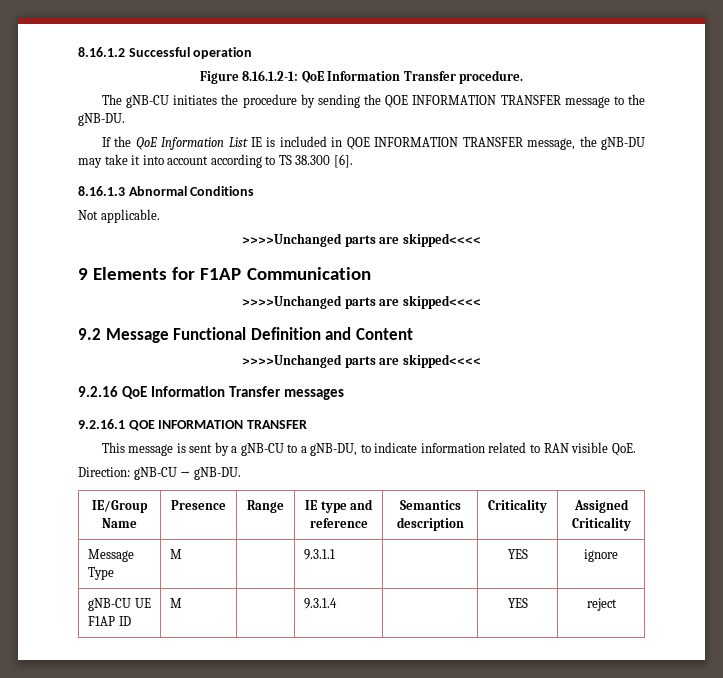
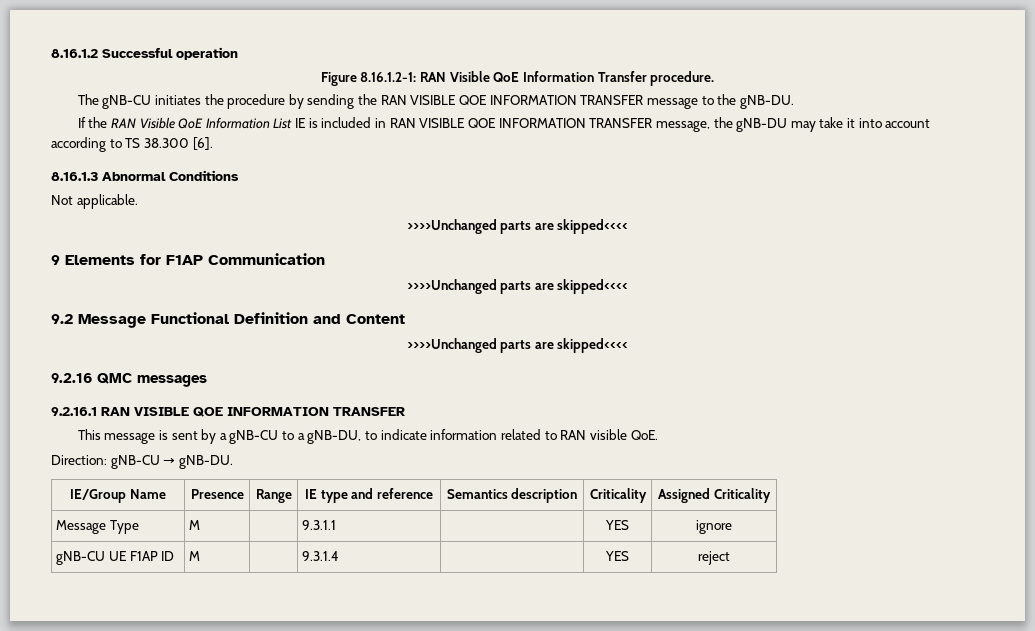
- Figure 8.16.1.2-1: QoE Information Transfer procedure.
+ Figure 8.16.1.2-1: RAN Visible QoE Information Transfer procedure.
- The gNB-CU initiates the procedure by sending the QOE INFORMATION TRANSFER message to the gNB-DU.
+ The gNB-CU initiates the procedure by sending the RAN VISIBLE QOE INFORMATION TRANSFER message to the gNB-DU.
- If the QoE Information List IE is included in QOE INFORMATION TRANSFER message, the gNB-DU may take it into account according to TS 38.300 [6].
+ If the RAN Visible QoE Information List IE is included in RAN VISIBLE QOE INFORMATION TRANSFER message, the gNB-DU may take it into account according to TS 38.300 [6].
- 9.2.16 QoE Information Transfer messages
+ 9.2.16 QMC messages
- 9.2.16.1 QOE INFORMATION TRANSFER
+ 9.2.16.1 RAN VISIBLE QOE INFORMATION TRANSFER

